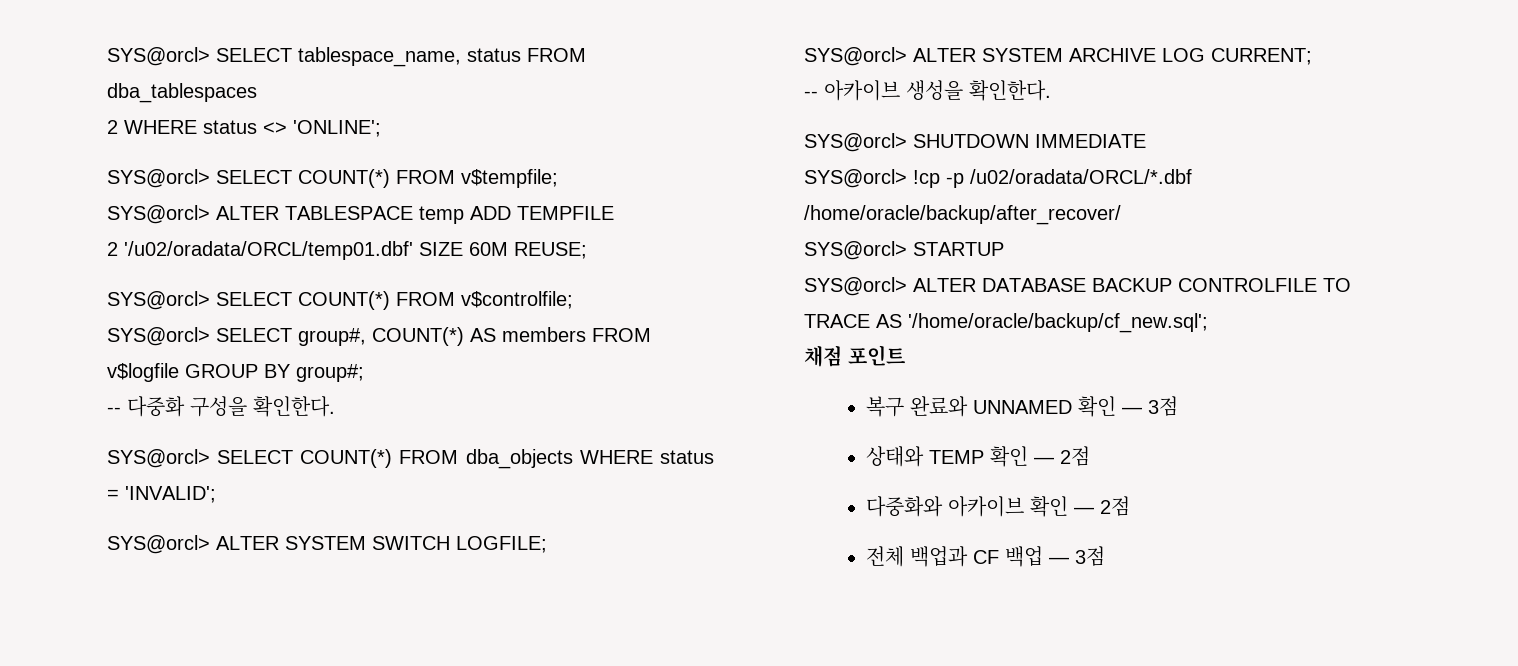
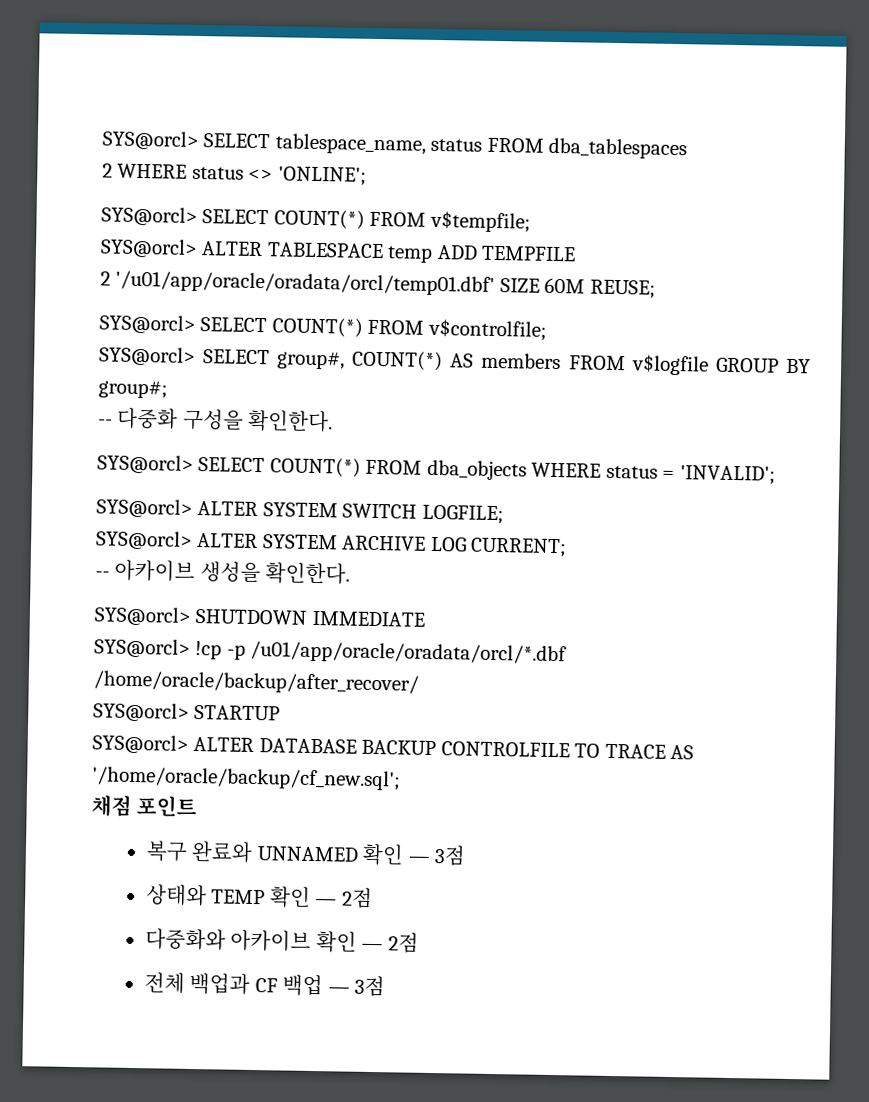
- 2 '/u02/oradata/ORCL/temp01.dbf' SIZE 60M REUSE;
+ 2 '/u01/app/oracle/oradata/orcl/temp01.dbf' SIZE 60M REUSE;
- SYS@orcl> !cp -p /u02/oradata/ORCL/*.dbf /home/oracle/backup/after_recover/
+ SYS@orcl> !cp -p /u01/app/oracle/oradata/orcl/*.dbf /home/oracle/backup/after_recover/

